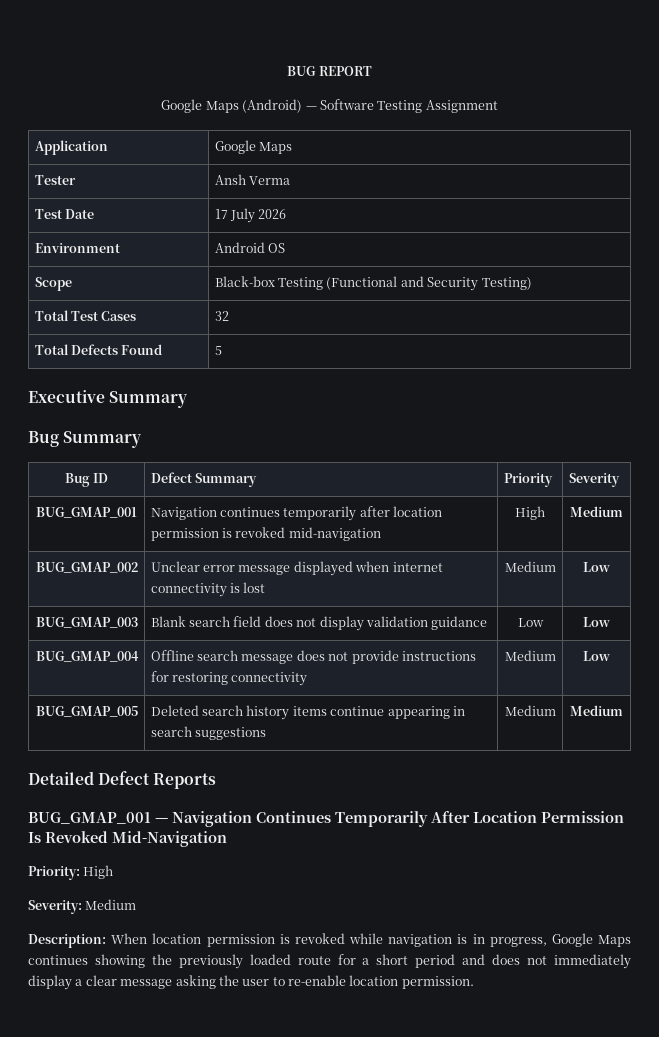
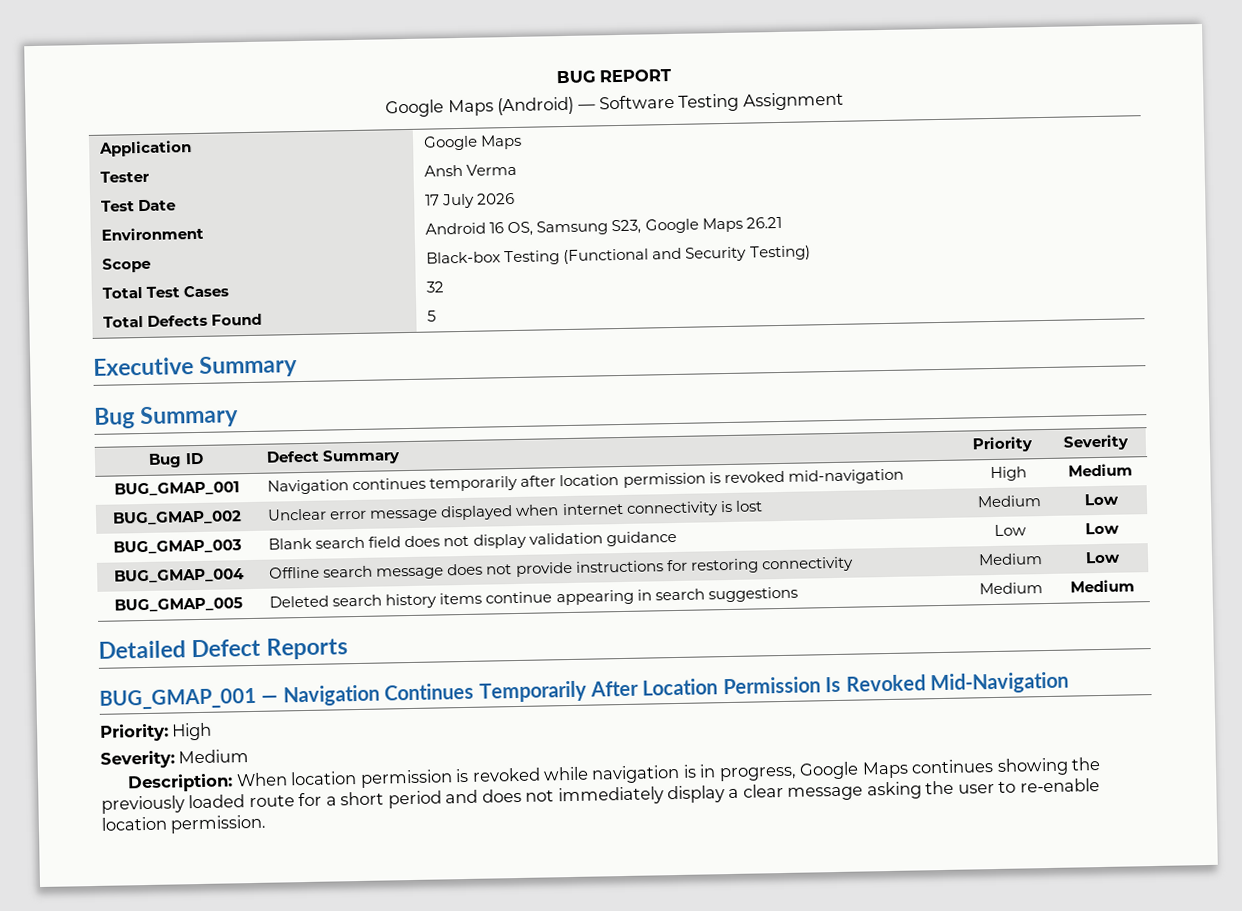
- Environment | Android OS
+ Environment | Android 16 OS, Samsung S23, Google Maps 26.21

